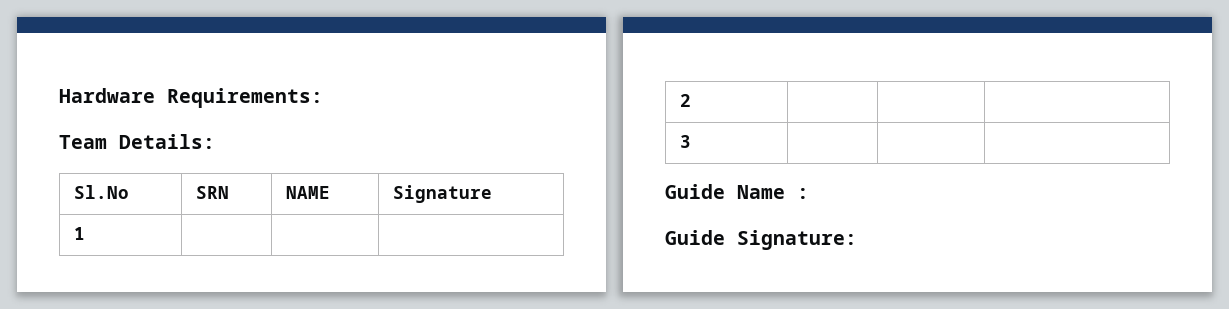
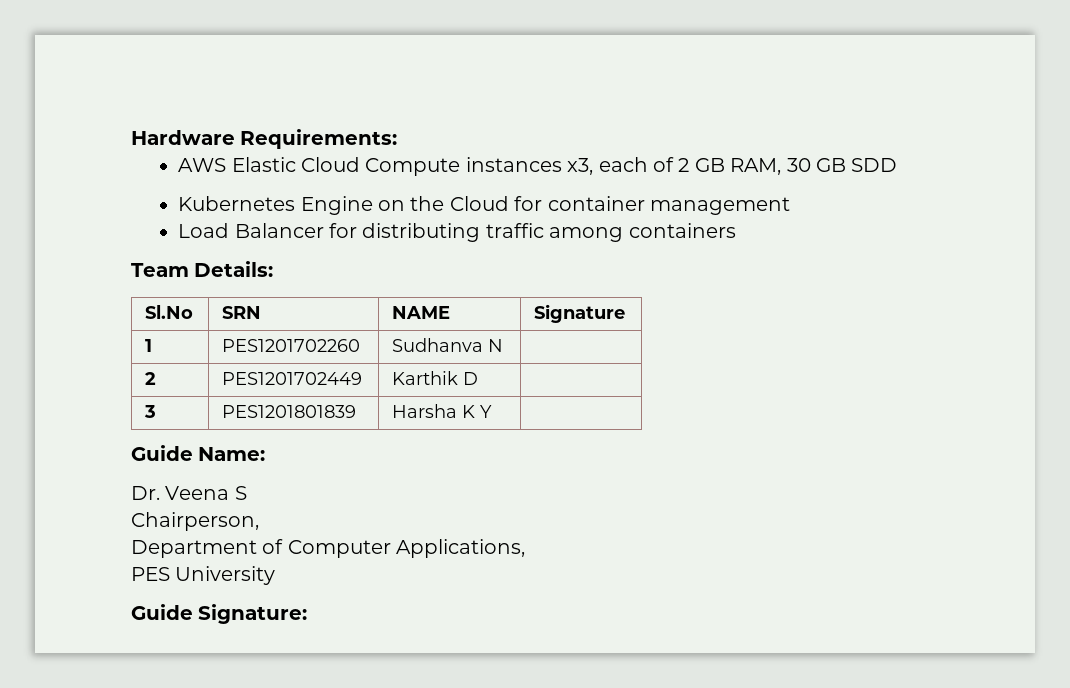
+ AWS Elastic Cloud Compute instances x3, each of 2 GB RAM, 30 GB SDD
+ Kubernetes Engine on the Cloud for container management
+ Load Balancer for distributing traffic among containers
- 1 | | |
- 2 | | |
- 3 | | |
- Guide Name :
+ 1 | PES1201702260 | Sudhanva N |
+ 2 | PES1201702449 | Karthik D |
+ 3 | PES1201801839 | Harsha K Y |
+ Guide Name:
+ Dr. Veena S
+ Chairperson,
+ Department of Computer Applications,
+ PES University

